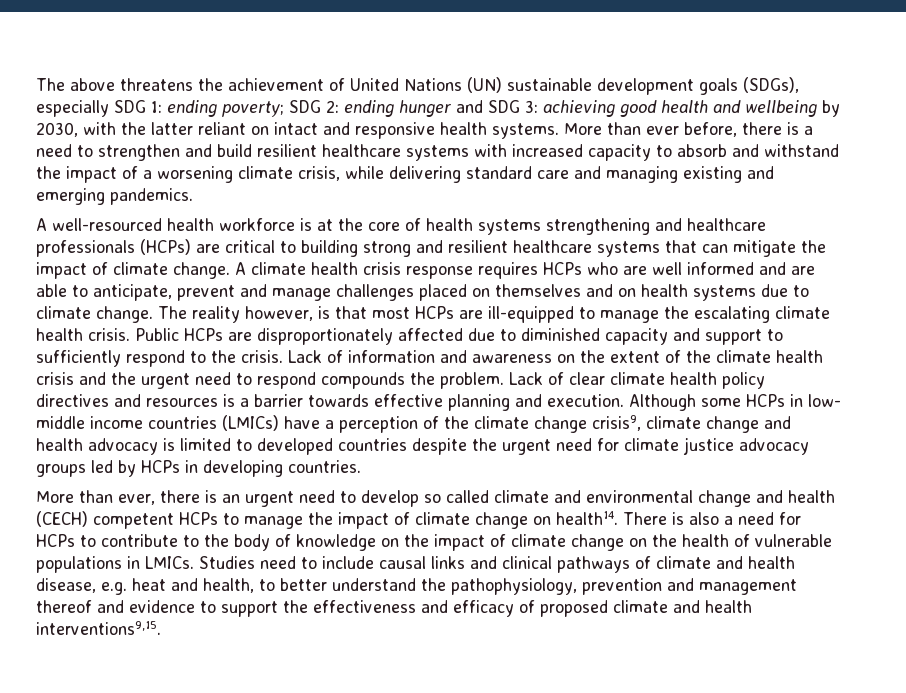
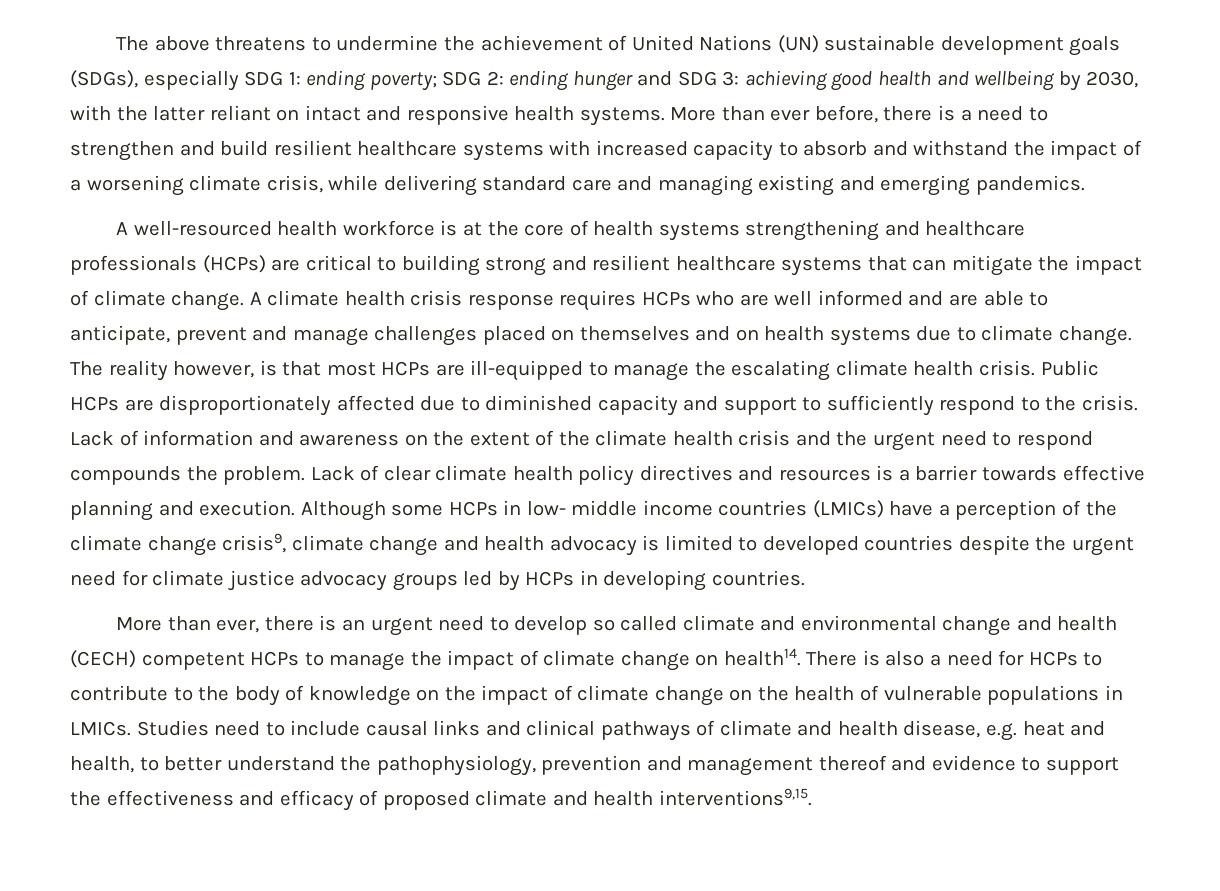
- The above threatens the achievement of United Nations (UN) sustainable development goals (SDGs), especially SDG 1: ending poverty; SDG 2: ending hunger and SDG 3: achieving good health and wellbeing by 2030, with the latter reliant on intact and responsive health systems.
+ The above threatens to undermine the achievement of United Nations (UN) sustainable development goals (SDGs), especially SDG 1: ending poverty; SDG 2: ending hunger and SDG 3: achieving good health and wellbeing by 2030, with the latter reliant on intact and responsive health systems.

